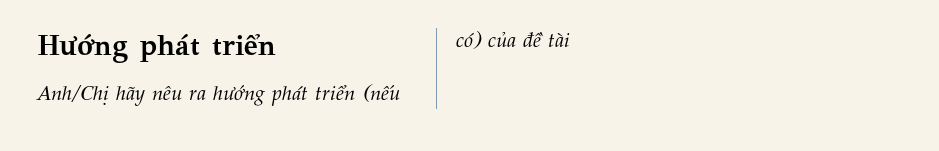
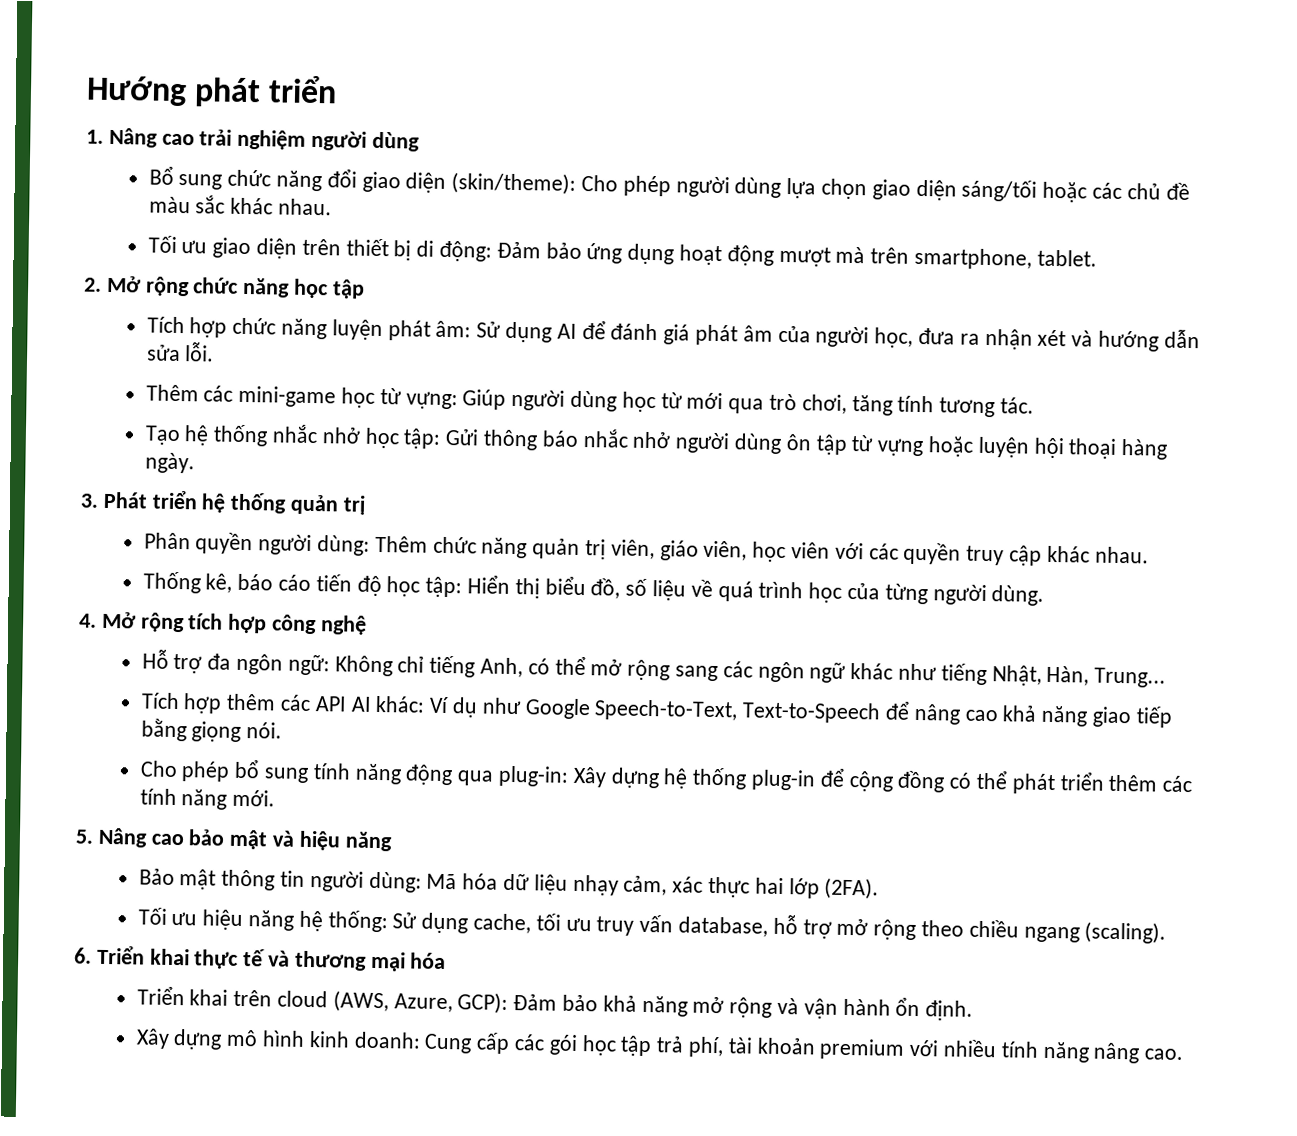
- Anh/Chị hãy nêu ra hướng phát triển (nếu có) của đề tài
+ 1. Nâng cao trải nghiệm người dùng
+ Bổ sung chức năng đổi giao diện (skin/theme): Cho phép người dùng lựa chọn giao diện sáng/tối hoặc các chủ đề màu sắc khác nhau.
+ Tối ưu giao diện trên thiết bị di động: Đảm bảo ứng dụng hoạt động mượt mà trên smartphone, tablet.
+ 2. Mở rộng chức năng học tập
+ Tích hợp chức năng luyện phát âm: Sử dụng AI để đánh giá phát âm của người học, đưa ra nhận xét và hướng dẫn sửa lỗi.
+ Thêm các mini-game học từ vựng: Giúp người dùng học từ mới qua trò chơi, tăng tính tương tác.
+ Tạo hệ thống nhắc nhở học tập: Gửi thông báo nhắc nhở người dùng ôn tập từ vựng hoặc luyện hội thoại hàng ngày.
+ 3. Phát triển hệ thống quản trị
+ Phân quyền người dùng: Thêm chức năng quản trị viên, giáo viên, học viên với các quyền truy cập khác nhau.
+ Thống kê, báo cáo tiến độ học tập: Hiển thị biểu đồ, số liệu về quá trình học của từng người dùng.
+ 4. Mở rộng tích hợp công nghệ
+ Hỗ trợ đa ngôn ngữ: Không chỉ tiếng Anh, có thể mở rộng sang các ngôn ngữ khác như tiếng Nhật, Hàn, Trung...
+ Tích hợp thêm các API AI khác: Ví dụ như Google Speech-to-Text, Text-to-Speech để nâng cao khả năng giao tiếp bằng giọng nói.
+ Cho phép bổ sung tính năng động qua plug-in: Xây dựng hệ thống plug-in để cộng đồng có thể phát triển thêm các tính năng mới.
+ 5. Nâng cao bảo mật và hiệu năng
+ Bảo mật thông tin người dùng: Mã hóa dữ liệu nhạy cảm, xác thực hai lớp (2FA).
+ Tối ưu hiệu năng hệ thống: Sử dụng cache, tối ưu truy vấn database, hỗ trợ mở rộng theo chiều ngang (scaling).
+ 6. Triển khai thực tế và thương mại hóa
+ Triển khai trên cloud (AWS, Azure, GCP): Đảm bảo khả năng mở rộng và vận hành ổn định.
+ Xây dựng mô hình kinh doanh: Cung cấp các gói học tập trả phí, tài khoản premium với nhiều tính năng nâng cao.

